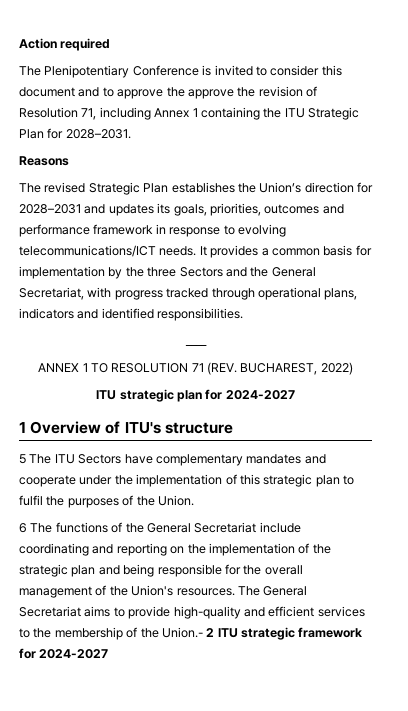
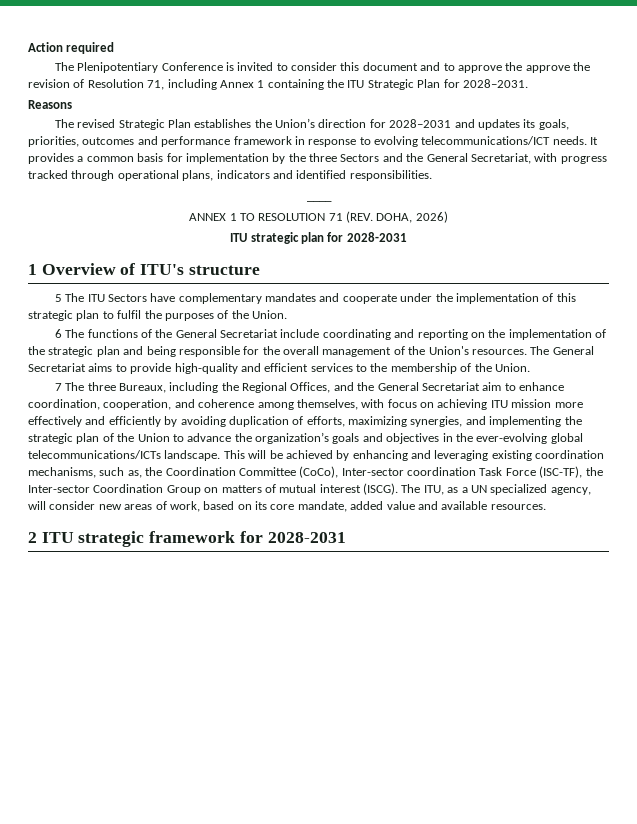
- ANNEX 1 TO RESOLUTION 71 (REV. BUCHAREST, 2022)
+ ANNEX 1 TO RESOLUTION 71 (REV. DOHA, 2026)
- ITU strategic plan for 2024-2027
+ ITU strategic plan for 2028-2031
- The General Secretariat aims to provide high-quality and efficient services to the membership of the Union.- 2 ITU strategic framework for 2024-2027
+ The General Secretariat aims to provide high-quality and efficient services to the membership of the Union.
+ 7 The three Bureaux, including the Regional Offices, and the General Secretariat aim to enhance coordination, cooperation, and coherence among themselves, with focus on achieving ITU mission more effectively and efficiently by avoiding duplication of efforts, maximizing synergies, and implementing the strategic plan of the Union to advance the organization’s goals and objectives in the ever-evolving global telecommunications/ICTs landscape. This will be achieved by enhancing and leveraging existing coordination mechanisms, such as, the Coordination Committee (CoCo), Inter-sector coordination Task Force (ISC-TF), the Inter-sector Coordination Group on matters of mutual interest (ISCG). The ITU, as a UN specialized agency, will consider new areas of work, based on its core mandate, added value and available resources.
+ 2 ITU strategic framework for 2028-2031

